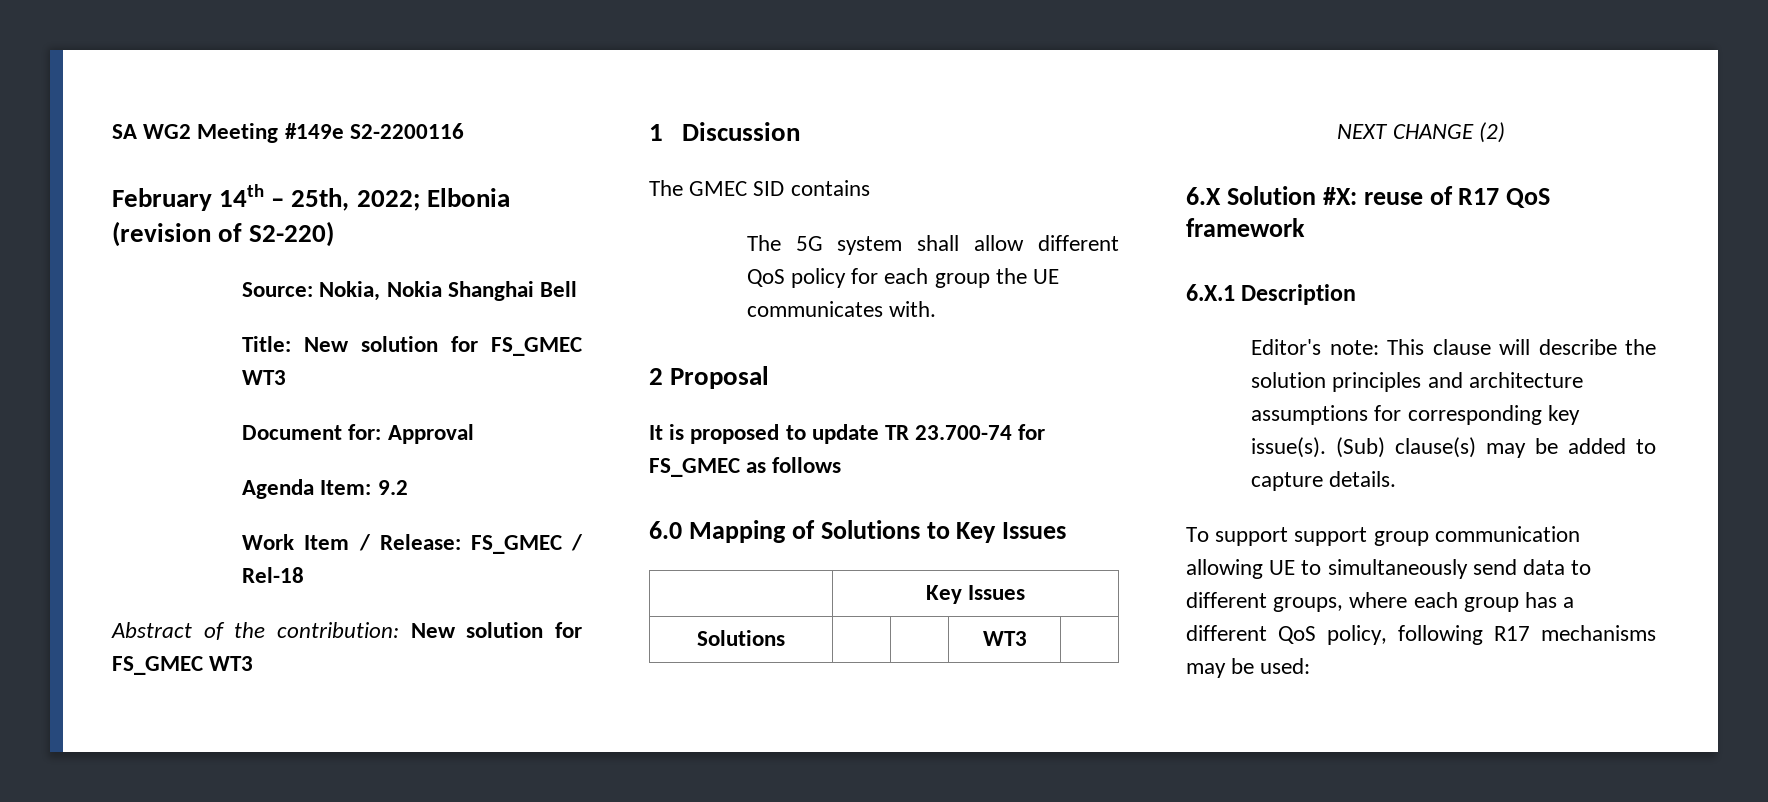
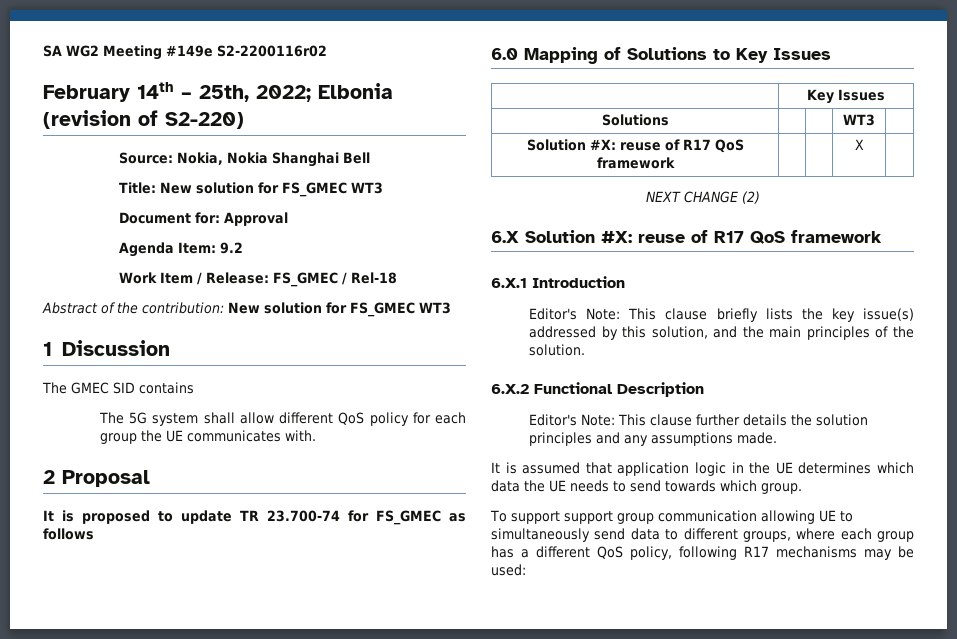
- SA WG2 Meeting #149e S2-2200116
+ SA WG2 Meeting #149e S2-2200116r02
+ Solution #X: reuse of R17 QoS framework | | | X |
- 6.X.1 Description
+ 6.X.1 Introduction
+ Editor's Note: This clause briefly lists the key issue(s) addressed by this solution, and the main principles of the solution.
+ 6.X.2 Functional Description
- Editor's note: This clause will describe the solution principles and architecture assumptions for corresponding key issue(s). (Sub) clause(s) may be added to capture details.
+ Editor's Note: This clause further details the solution principles and any assumptions made.
+ It is assumed that application logic in the UE determines which data the UE needs to send towards which group.

